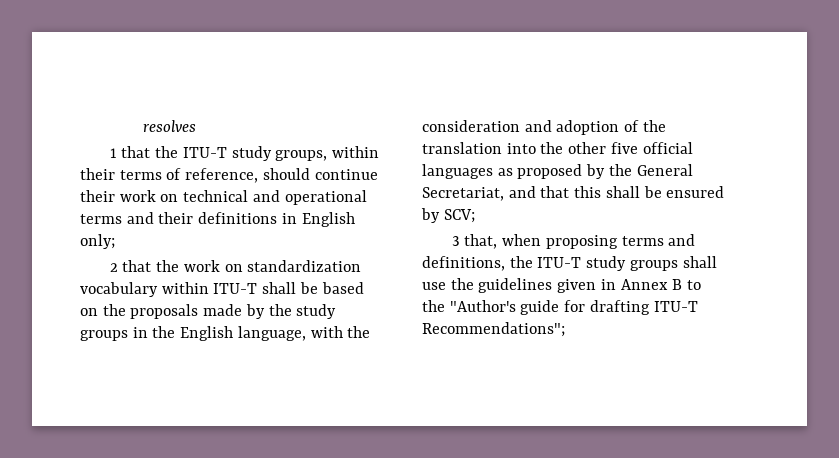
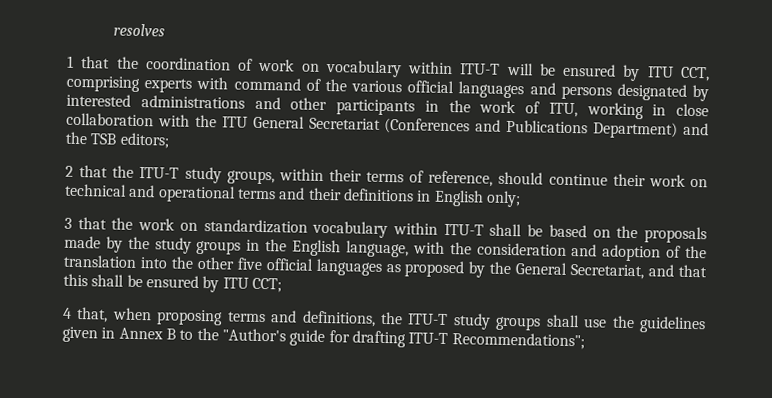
- 1 that the ITU-T study groups, within their terms of reference, should continue their work on technical and operational terms and their definitions in English only;
+ 1 that the coordination of work on vocabulary within ITU-T will be ensured by ITU CCT, comprising experts with command of the various official languages and persons designated by interested administrations and other participants in the work of ITU, working in close collaboration with the ITU General Secretariat (Conferences and Publications Department) and the TSB editors;
+ 2 that the ITU-T study groups, within their terms of reference, should continue their work on technical and operational terms and their definitions in English only;
- 2 that the work on standardization vocabulary within ITU-T shall be based on the proposals made by the study groups in the English language, with the consideration and adoption of the translation into the other five official languages as proposed by the General Secretariat, and that this shall be ensured by SCV;
- 3 that, when proposing terms and definitions, the ITU-T study groups shall use the guidelines given in Annex B to the "Author's guide for drafting ITU-T Recommendations";
+ 3 that the work on standardization vocabulary within ITU-T shall be based on the proposals made by the study groups in the English language, with the consideration and adoption of the translation into the other five official languages as proposed by the General Secretariat, and that this shall be ensured by ITU CCT;
+ 4 that, when proposing terms and definitions, the ITU-T study groups shall use the guidelines given in Annex B to the "Author's guide for drafting ITU-T Recommendations";

